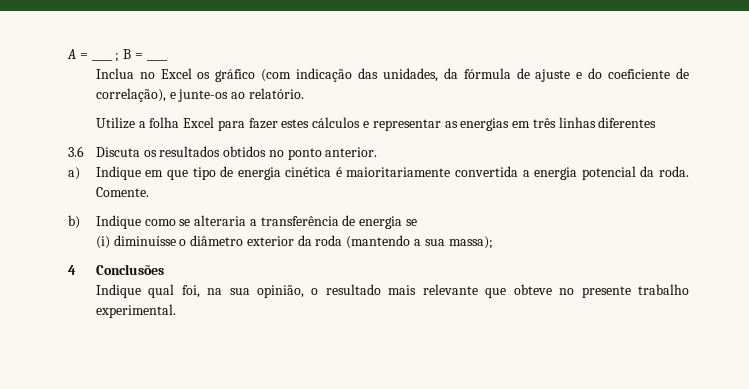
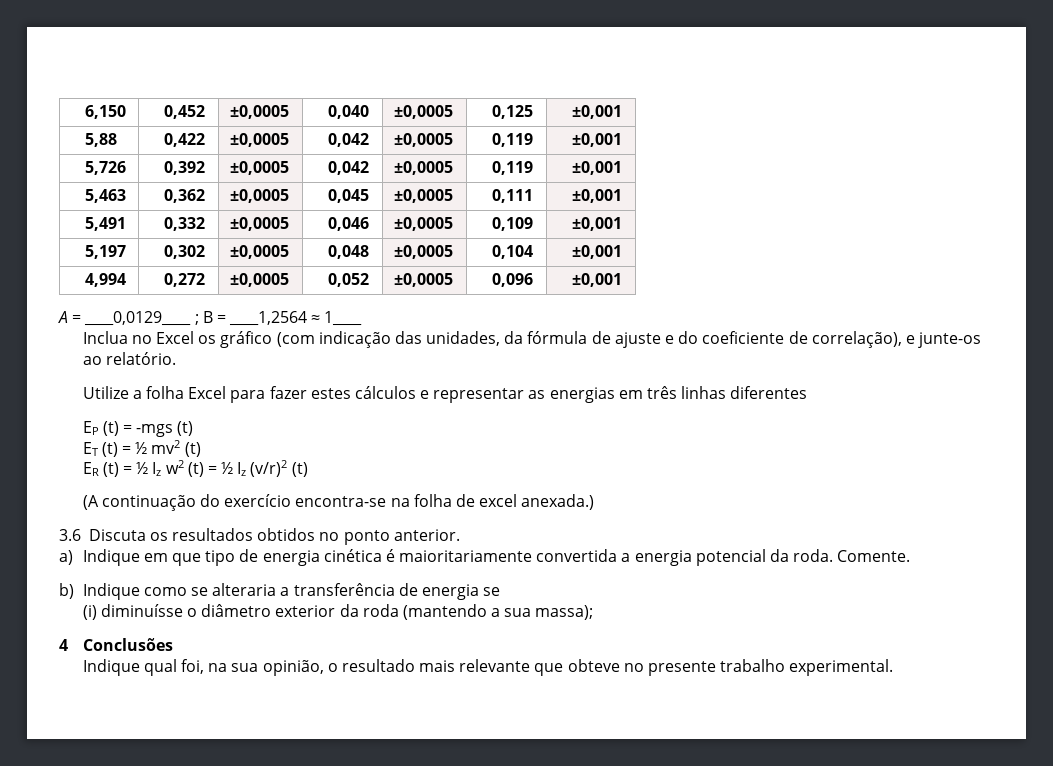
+ 6,150 | 0,452 | ±0,0005 | 0,040 | ±0,0005 | 0,125 | ±0,001
+ 5,88 | 0,422 | ±0,0005 | 0,042 | ±0,0005 | 0,119 | ±0,001
+ 5,726 | 0,392 | ±0,0005 | 0,042 | ±0,0005 | 0,119 | ±0,001
+ 5,463 | 0,362 | ±0,0005 | 0,045 | ±0,0005 | 0,111 | ±0,001
+ 5,491 | 0,332 | ±0,0005 | 0,046 | ±0,0005 | 0,109 | ±0,001
+ 5,197 | 0,302 | ±0,0005 | 0,048 | ±0,0005 | 0,104 | ±0,001
+ 4,994 | 0,272 | ±0,0005 | 0,052 | ±0,0005 | 0,096 | ±0,001
- A = ____ ; B = ____
+ A = ____0,0129____ ; B = ____1,2564 ≈ 1____
+ EP (t) = -mgs (t)
+ ET (t) = ½ mv2 (t)
+ ER (t) = ½ Iz w2 (t) = ½ Iz (v/r)2 (t)
+ (A continuação do exercício encontra-se na folha de excel anexada.)

